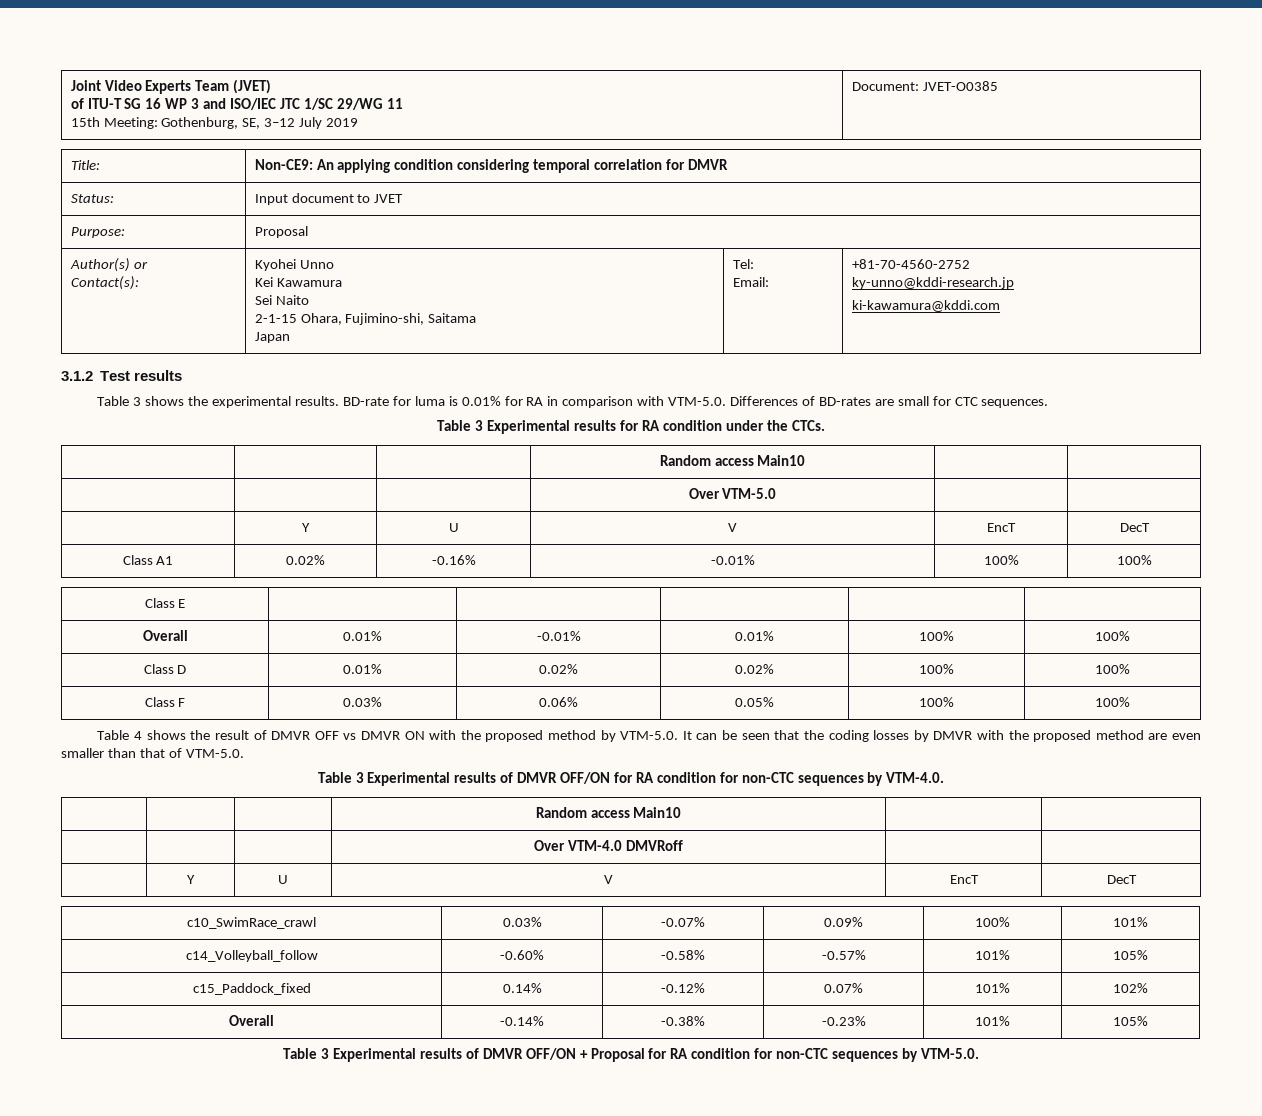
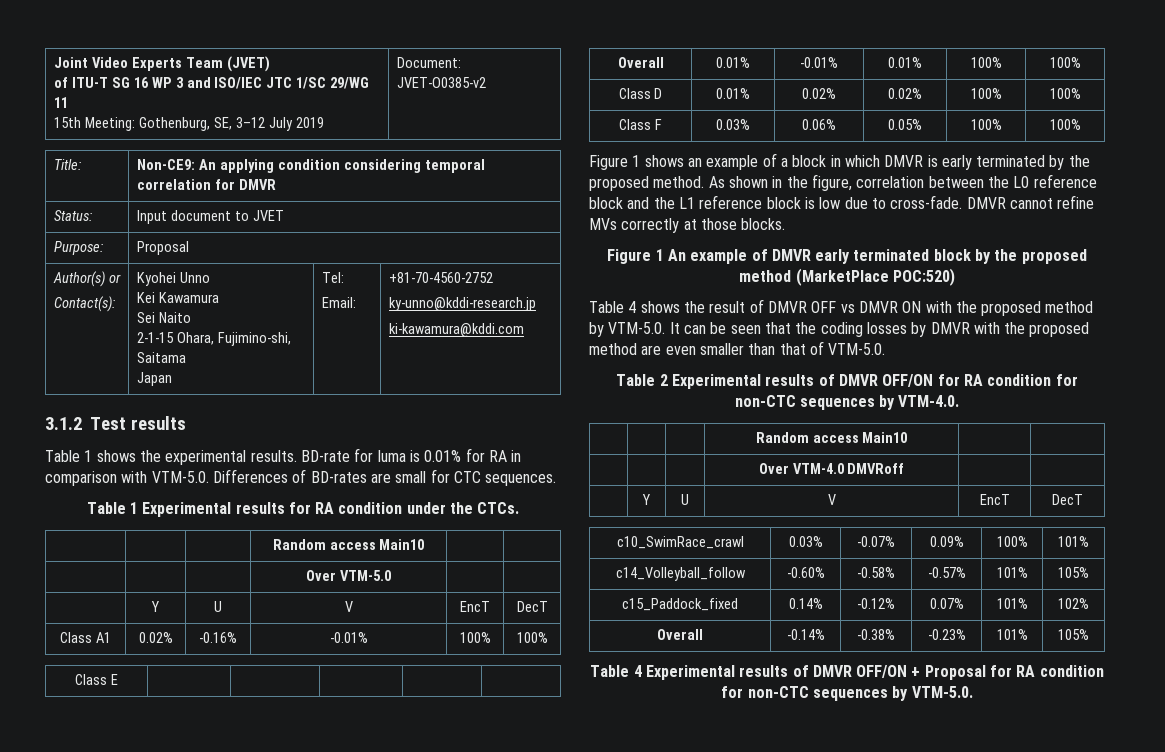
  Joint Video Experts Team (JVET)
  of ITU-T SG 16 WP 3 and ISO/IEC JTC 1/SC 29/WG 11
- 15th Meeting: Gothenburg, SE, 3–12 July 2019 | Document: JVET-O0385
+ 15th Meeting: Gothenburg, SE, 3–12 July 2019 | Document: JVET-O0385-v2
- Table 3 shows the experimental results.
+ Table 1 shows the experimental results.
- Table 3 Experimental results for RA condition under the CTCs.
+ Table 1 Experimental results for RA condition under the CTCs.
+ Figure 1 shows an example of a block in which DMVR is early terminated by the proposed method. As shown in the figure, correlation between the L0 reference block and the L1 reference block is low due to cross-fade. DMVR cannot refine MVs correctly at those blocks.
+ Figure 1 An example of DMVR early terminated block by the proposed method (MarketPlace POC:520)
- Table 3 Experimental results of DMVR OFF/ON for RA condition for non-CTC sequences by VTM-4.0.
+ Table 2 Experimental results of DMVR OFF/ON for RA condition for non-CTC sequences by VTM-4.0.
- Table 3 Experimental results of DMVR OFF/ON + Proposal for RA condition for non-CTC sequences by VTM-5.0.
+ Table 4 Experimental results of DMVR OFF/ON + Proposal for RA condition for non-CTC sequences by VTM-5.0.

